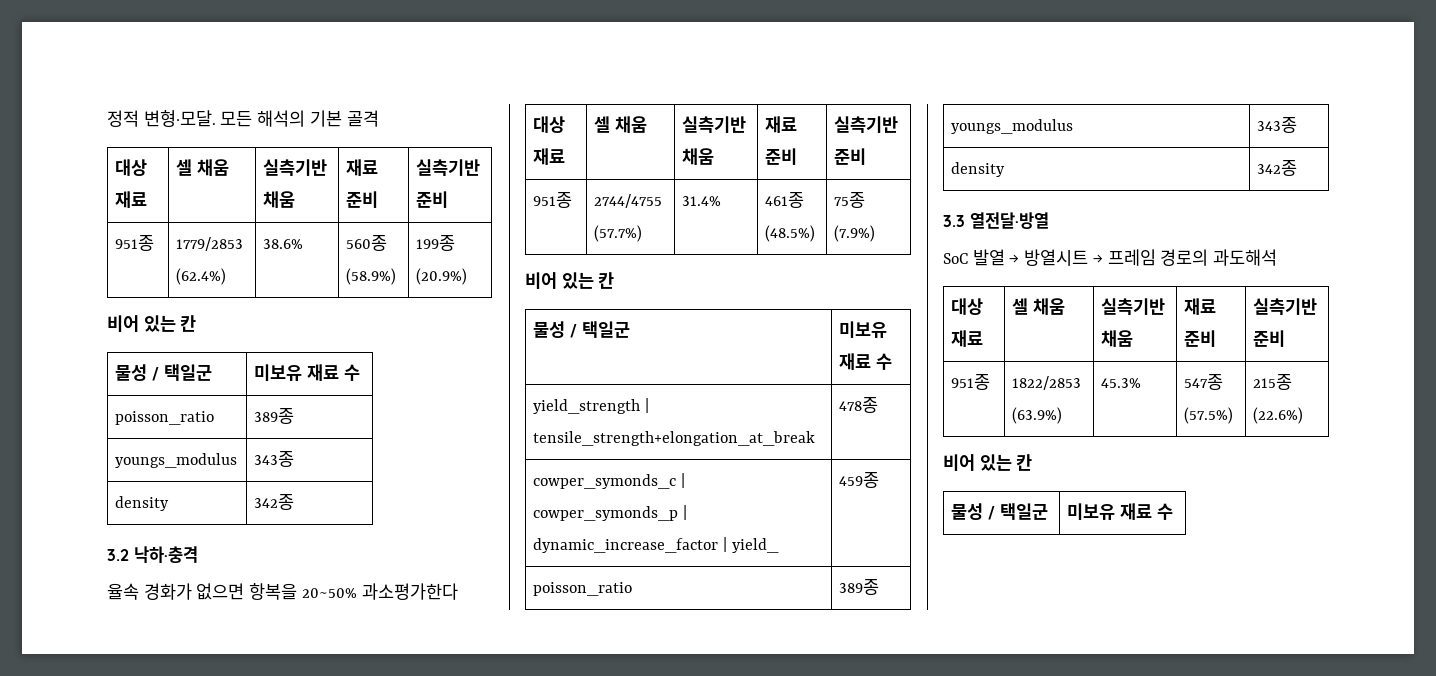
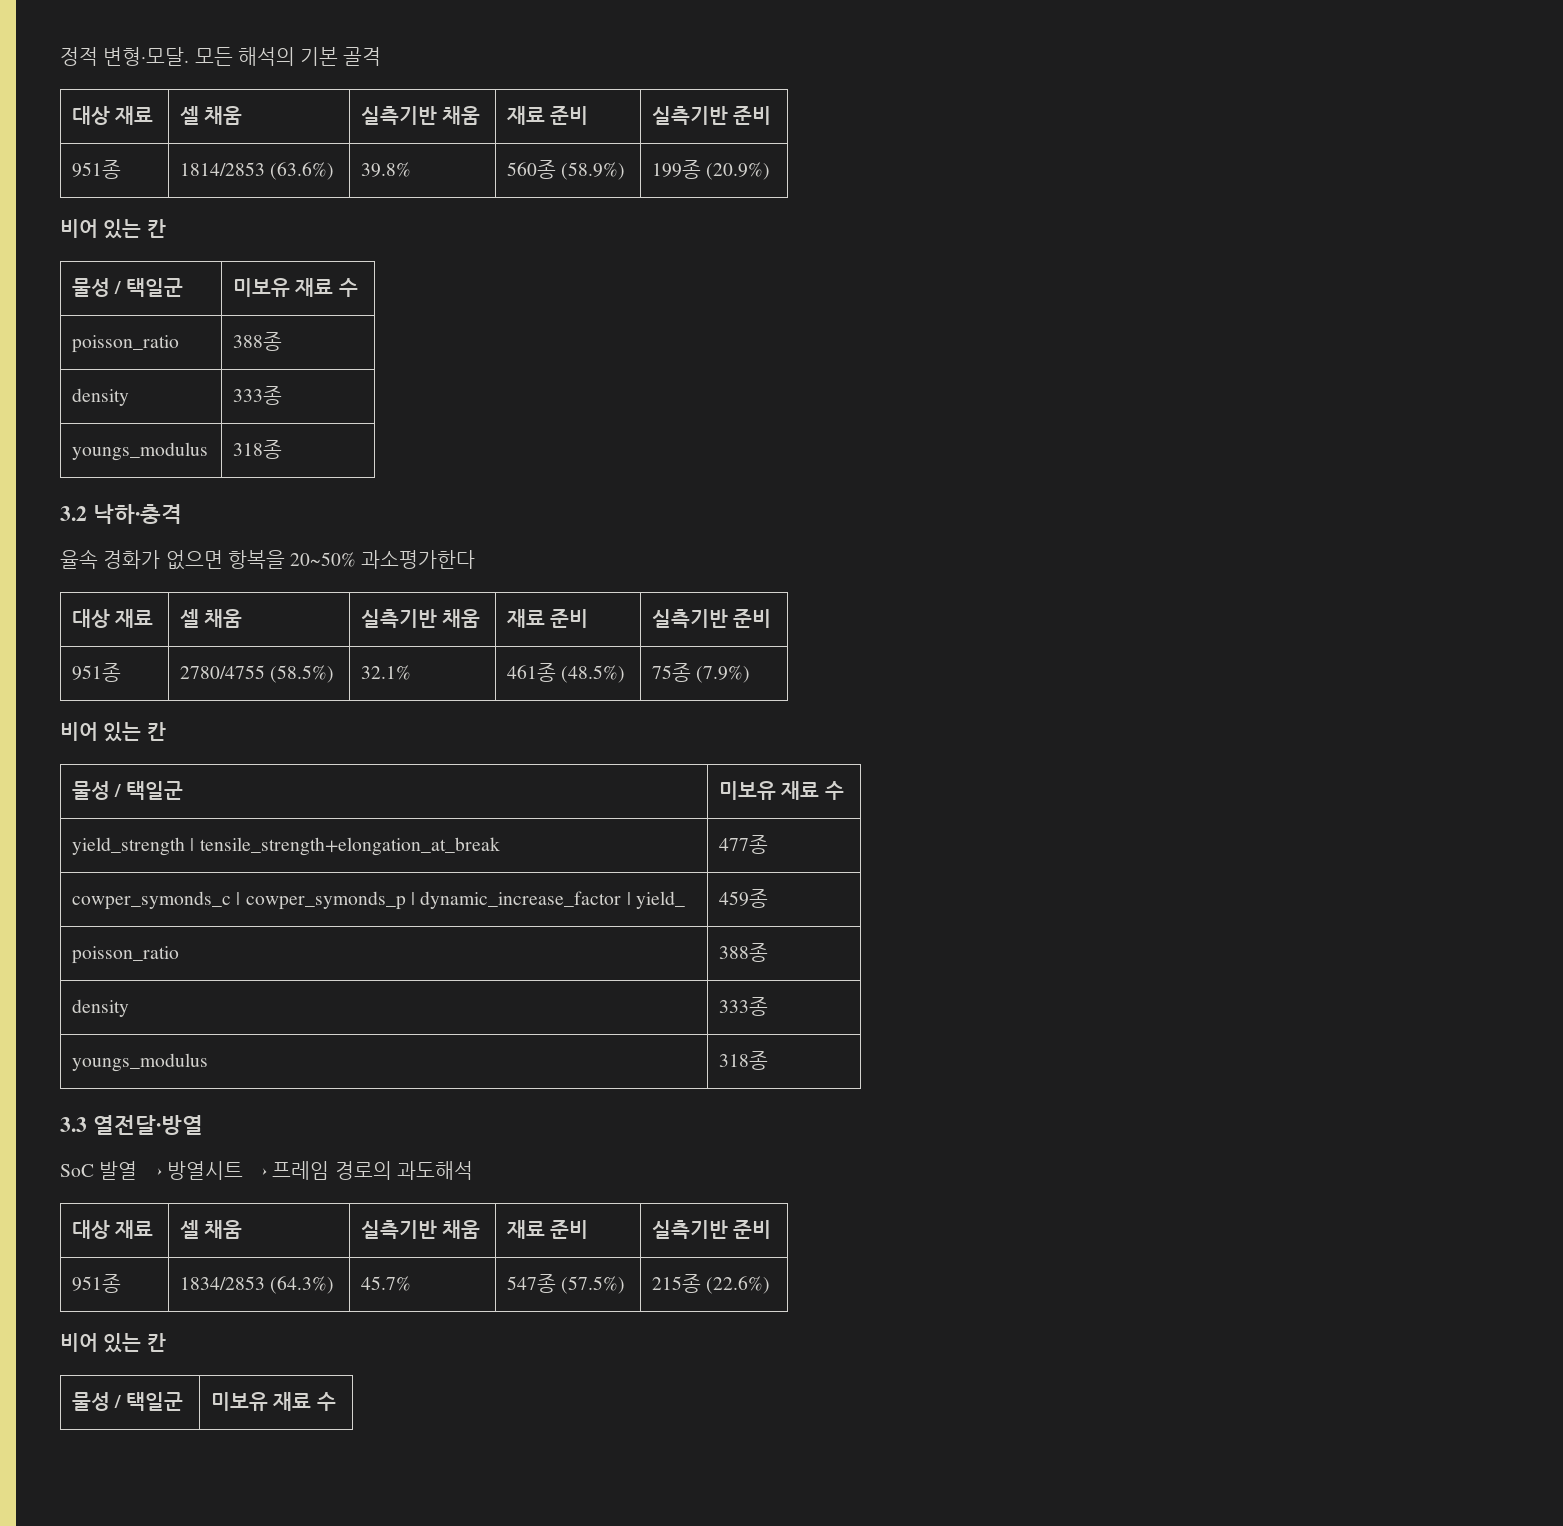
- 951종 | 1779/2853 (62.4%) | 38.6% | 560종 (58.9%) | 199종 (20.9%)
+ 951종 | 1814/2853 (63.6%) | 39.8% | 560종 (58.9%) | 199종 (20.9%)
  비어 있는 칸
  물성 / 택일군 | 미보유 재료 수
- poisson_ratio | 389종
- youngs_modulus | 343종
- density | 342종
+ poisson_ratio | 388종
+ density | 333종
+ youngs_modulus | 318종
- 951종 | 2744/4755 (57.7%) | 31.4% | 461종 (48.5%) | 75종 (7.9%)
+ 951종 | 2780/4755 (58.5%) | 32.1% | 461종 (48.5%) | 75종 (7.9%)
- yield_strength | tensile_strength+elongation_at_break | 478종
+ yield_strength | tensile_strength+elongation_at_break | 477종
  cowper_symonds_c | cowper_symonds_p | dynamic_increase_factor | yield_ | 459종
- poisson_ratio | 389종
- youngs_modulus | 343종
- density | 342종
+ poisson_ratio | 388종
+ density | 333종
+ youngs_modulus | 318종
- 951종 | 1822/2853 (63.9%) | 45.3% | 547종 (57.5%) | 215종 (22.6%)
+ 951종 | 1834/2853 (64.3%) | 45.7% | 547종 (57.5%) | 215종 (22.6%)

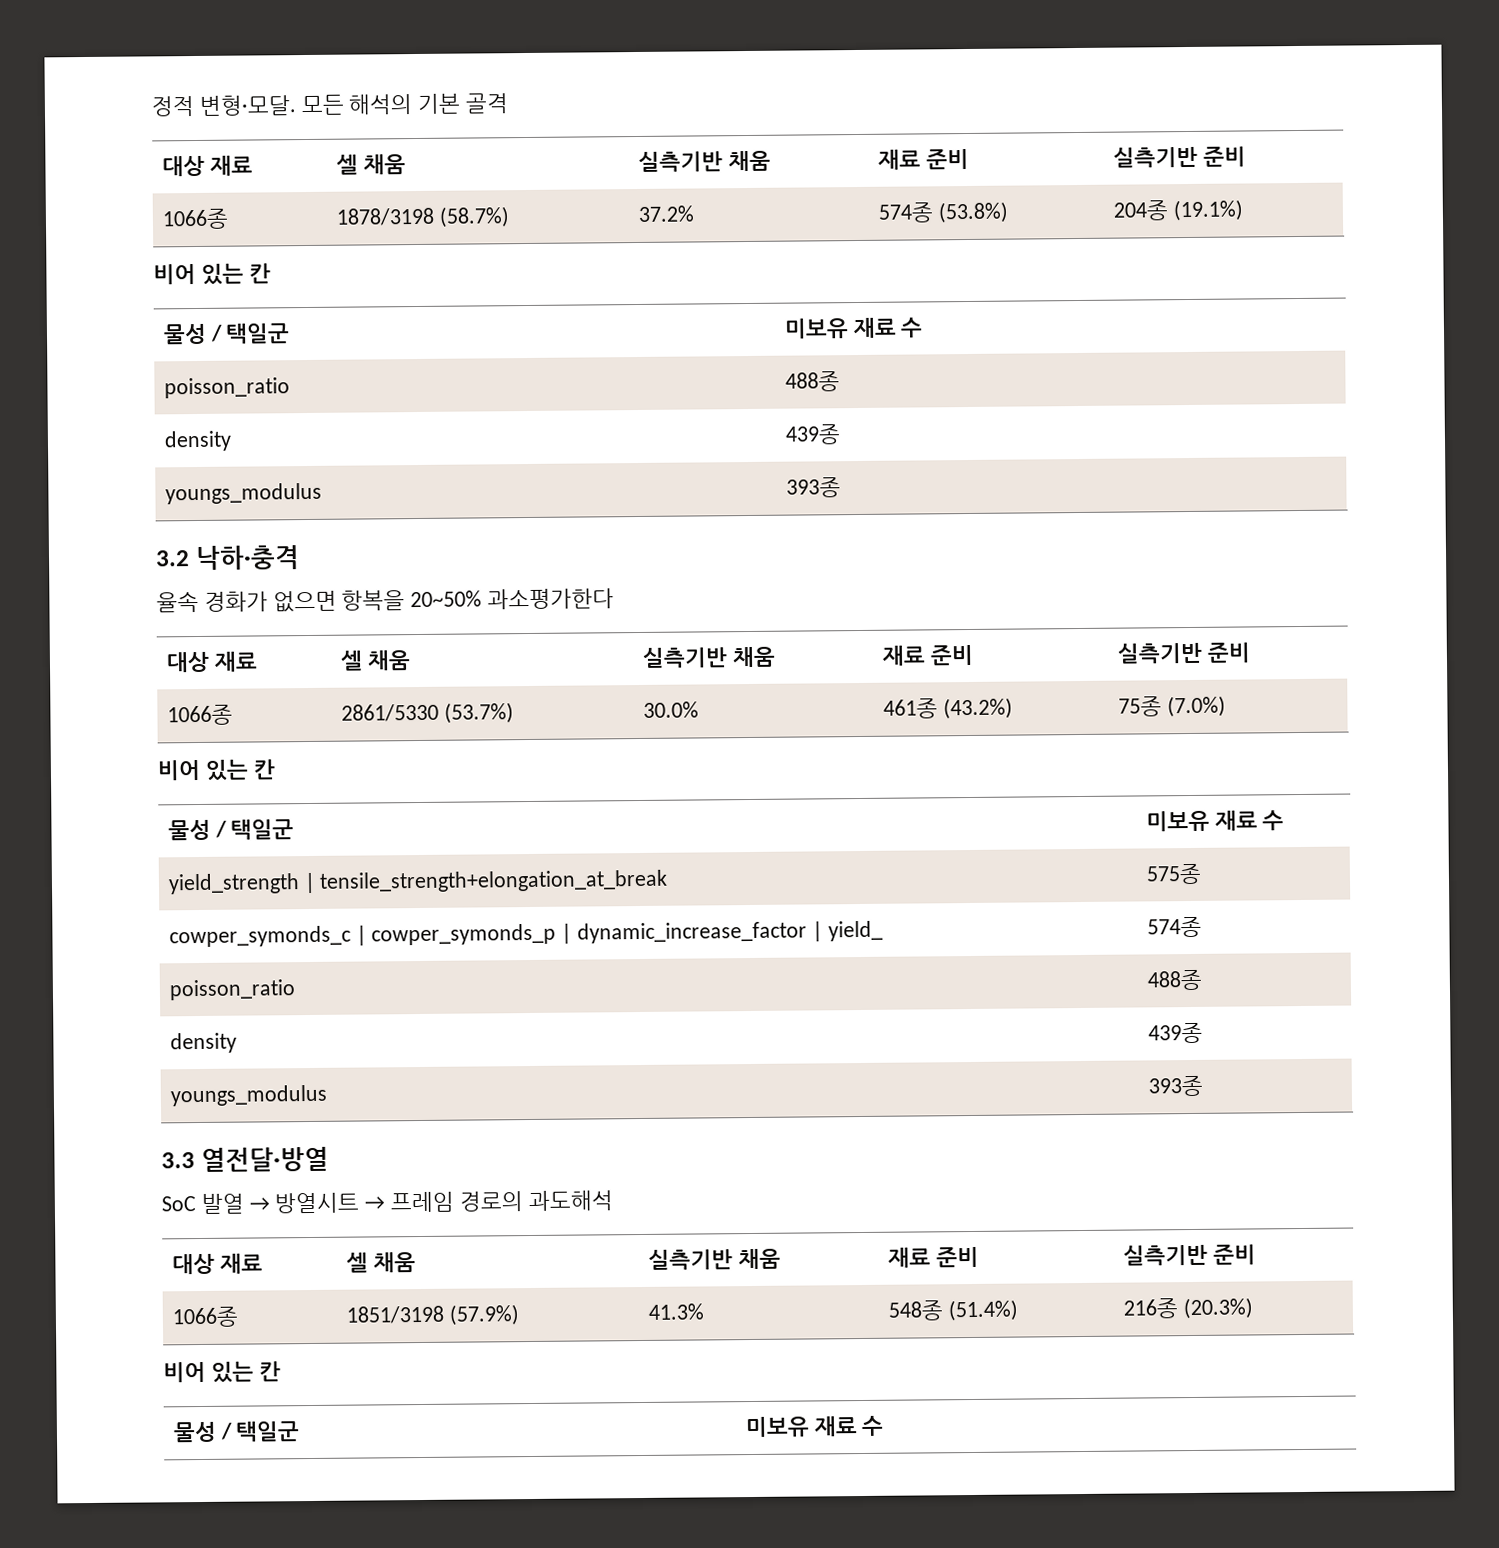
- 951종 | 1814/2853 (63.6%) | 39.8% | 560종 (58.9%) | 199종 (20.9%)
+ 1066종 | 1878/3198 (58.7%) | 37.2% | 574종 (53.8%) | 204종 (19.1%)
  비어 있는 칸
  물성 / 택일군 | 미보유 재료 수
- poisson_ratio | 388종
- density | 333종
- youngs_modulus | 318종
+ poisson_ratio | 488종
+ density | 439종
+ youngs_modulus | 393종
- 951종 | 2780/4755 (58.5%) | 32.1% | 461종 (48.5%) | 75종 (7.9%)
+ 1066종 | 2861/5330 (53.7%) | 30.0% | 461종 (43.2%) | 75종 (7.0%)
- yield_strength | tensile_strength+elongation_at_break | 477종
+ yield_strength | tensile_strength+elongation_at_break | 575종
- cowper_symonds_c | cowper_symonds_p | dynamic_increase_factor | yield_ | 459종
- poisson_ratio | 388종
- density | 333종
- youngs_modulus | 318종
+ cowper_symonds_c | cowper_symonds_p | dynamic_increase_factor | yield_ | 574종
+ poisson_ratio | 488종
+ density | 439종
+ youngs_modulus | 393종
- 951종 | 1834/2853 (64.3%) | 45.7% | 547종 (57.5%) | 215종 (22.6%)
+ 1066종 | 1851/3198 (57.9%) | 41.3% | 548종 (51.4%) | 216종 (20.3%)

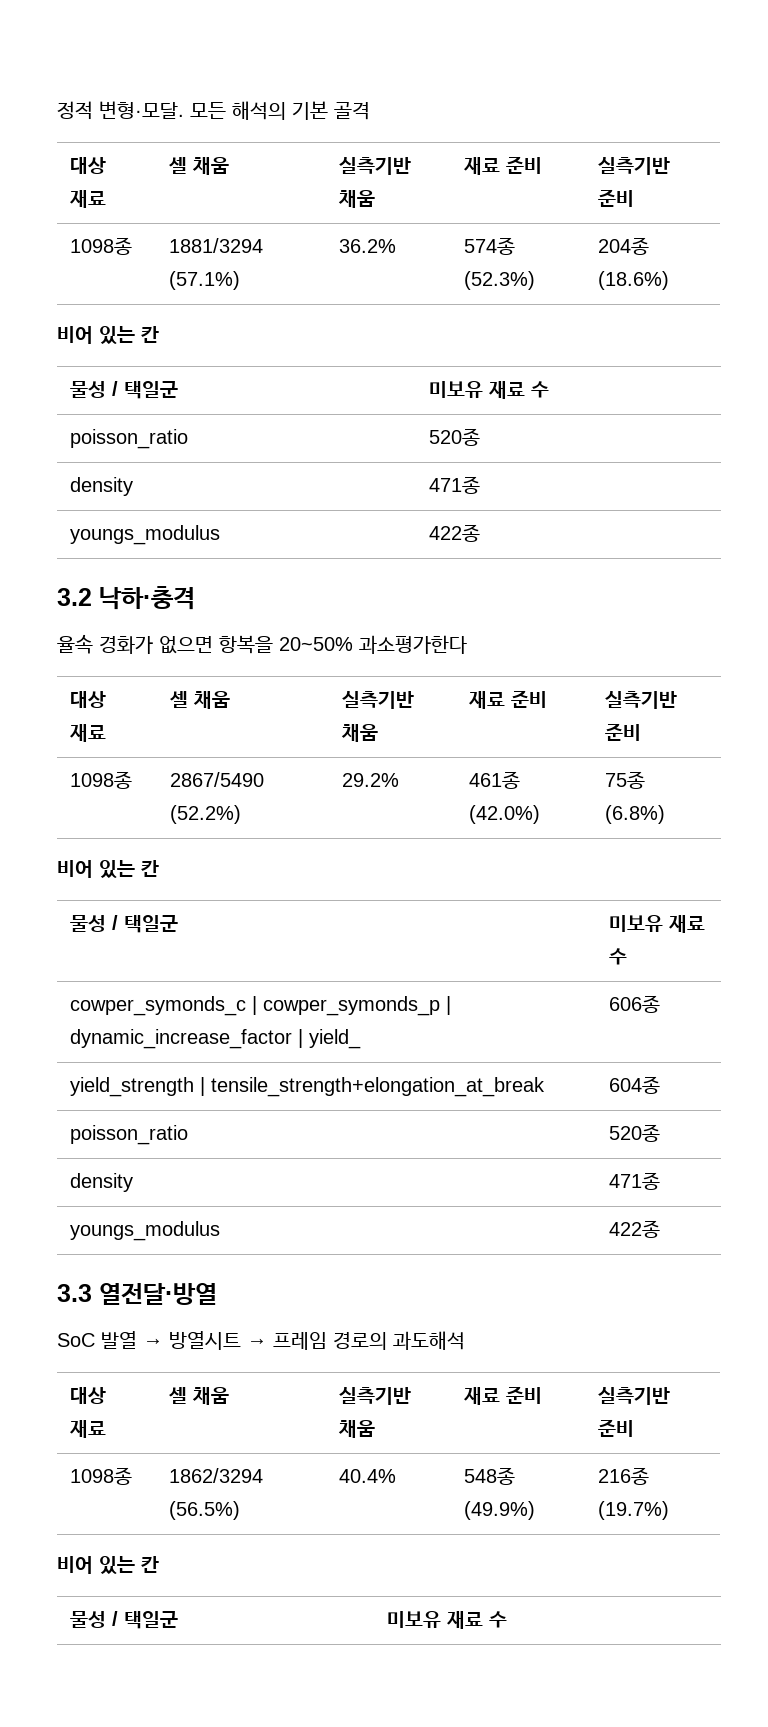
- 1066종 | 1878/3198 (58.7%) | 37.2% | 574종 (53.8%) | 204종 (19.1%)
+ 1098종 | 1881/3294 (57.1%) | 36.2% | 574종 (52.3%) | 204종 (18.6%)
  비어 있는 칸
  물성 / 택일군 | 미보유 재료 수
- poisson_ratio | 488종
- density | 439종
- youngs_modulus | 393종
+ poisson_ratio | 520종
+ density | 471종
+ youngs_modulus | 422종
- 1066종 | 2861/5330 (53.7%) | 30.0% | 461종 (43.2%) | 75종 (7.0%)
+ 1098종 | 2867/5490 (52.2%) | 29.2% | 461종 (42.0%) | 75종 (6.8%)
  비어 있는 칸
  물성 / 택일군 | 미보유 재료 수
- yield_strength | tensile_strength+elongation_at_break | 575종
- cowper_symonds_c | cowper_symonds_p | dynamic_increase_factor | yield_ | 574종
- poisson_ratio | 488종
- density | 439종
- youngs_modulus | 393종
+ cowper_symonds_c | cowper_symonds_p | dynamic_increase_factor | yield_ | 606종
+ yield_strength | tensile_strength+elongation_at_break | 604종
+ poisson_ratio | 520종
+ density | 471종
+ youngs_modulus | 422종
- 1066종 | 1851/3198 (57.9%) | 41.3% | 548종 (51.4%) | 216종 (20.3%)
+ 1098종 | 1862/3294 (56.5%) | 40.4% | 548종 (49.9%) | 216종 (19.7%)

